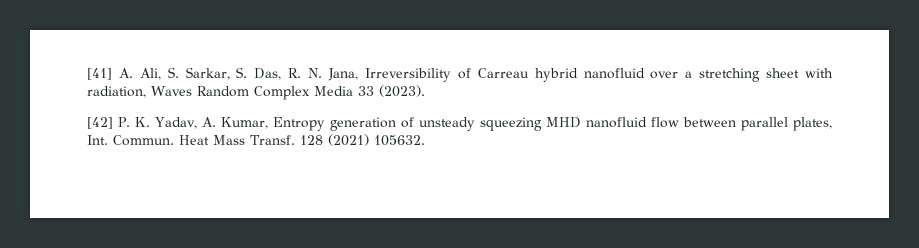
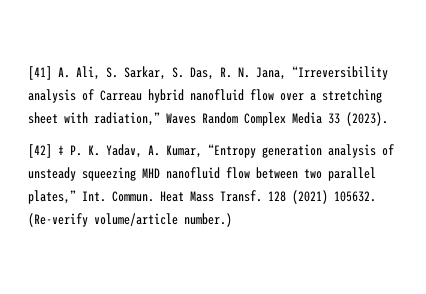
- [41] A. Ali, S. Sarkar, S. Das, R. N. Jana, Irreversibility of Carreau hybrid nanofluid over a stretching sheet with radiation, Waves Random Complex Media 33 (2023).
+ [41] A. Ali, S. Sarkar, S. Das, R. N. Jana, “Irreversibility analysis of Carreau hybrid nanofluid flow over a stretching sheet with radiation,” Waves Random Complex Media 33 (2023).
- [42] P. K. Yadav, A. Kumar, Entropy generation of unsteady squeezing MHD nanofluid flow between parallel plates, Int. Commun.
+ [42] ‡ P. K. Yadav, A. Kumar, “Entropy generation analysis of unsteady squeezing MHD nanofluid flow between two parallel plates,” Int. Commun.
+ (Re-verify volume/article number.)

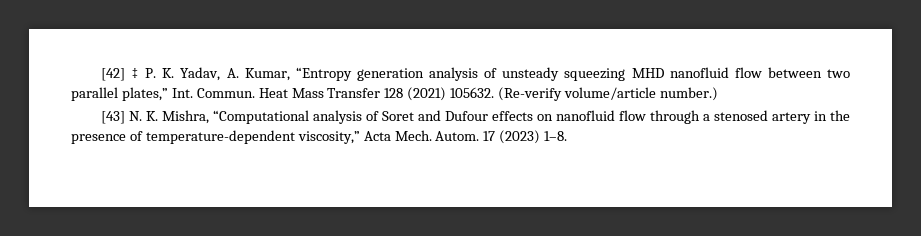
- [41] A. Ali, S. Sarkar, S. Das, R. N. Jana, “Irreversibility analysis of Carreau hybrid nanofluid flow over a stretching sheet with radiation,” Waves Random Complex Media 33 (2023).
- Heat Mass Transf. 128 (2021) 105632.
+ Heat Mass Transfer 128 (2021) 105632.
+ [43] N. K. Mishra, “Computational analysis of Soret and Dufour effects on nanofluid flow through a stenosed artery in the presence of temperature-dependent viscosity,” Acta Mech. Autom. 17 (2023) 1–8.

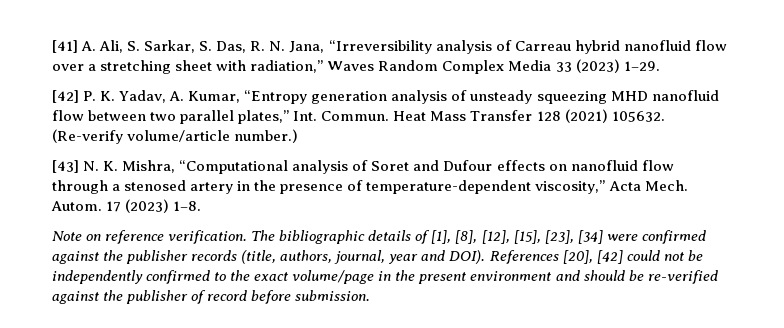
- [42] ‡ P. K. Yadav, A. Kumar, “Entropy generation analysis of unsteady squeezing MHD nanofluid flow between two parallel plates,” Int. Commun.
+ [41] A. Ali, S. Sarkar, S. Das, R. N. Jana, “Irreversibility analysis of Carreau hybrid nanofluid flow over a stretching sheet with radiation,” Waves Random Complex Media 33 (2023) 1–29.
+ [42] P. K. Yadav, A. Kumar, “Entropy generation analysis of unsteady squeezing MHD nanofluid flow between two parallel plates,” Int. Commun.
+ Note on reference verification. The bibliographic details of [1], [8], [12], [15], [23], [34] were confirmed against the publisher records (title, authors, journal, year and DOI). References [20], [42] could not be independently confirmed to the exact volume/page in the present environment and should be re-verified against the publisher of record before submission.

